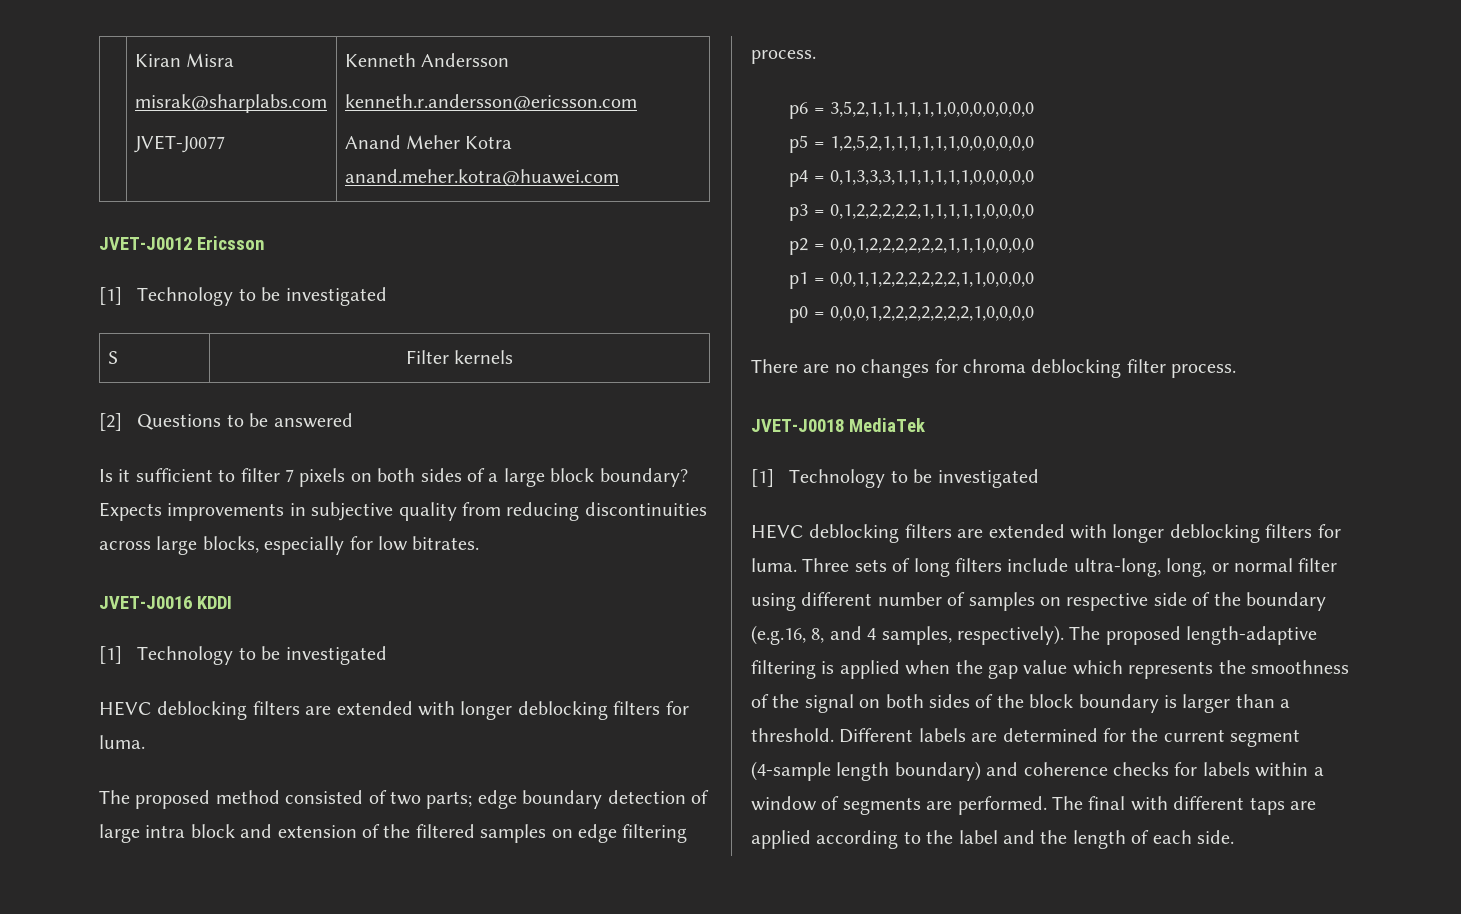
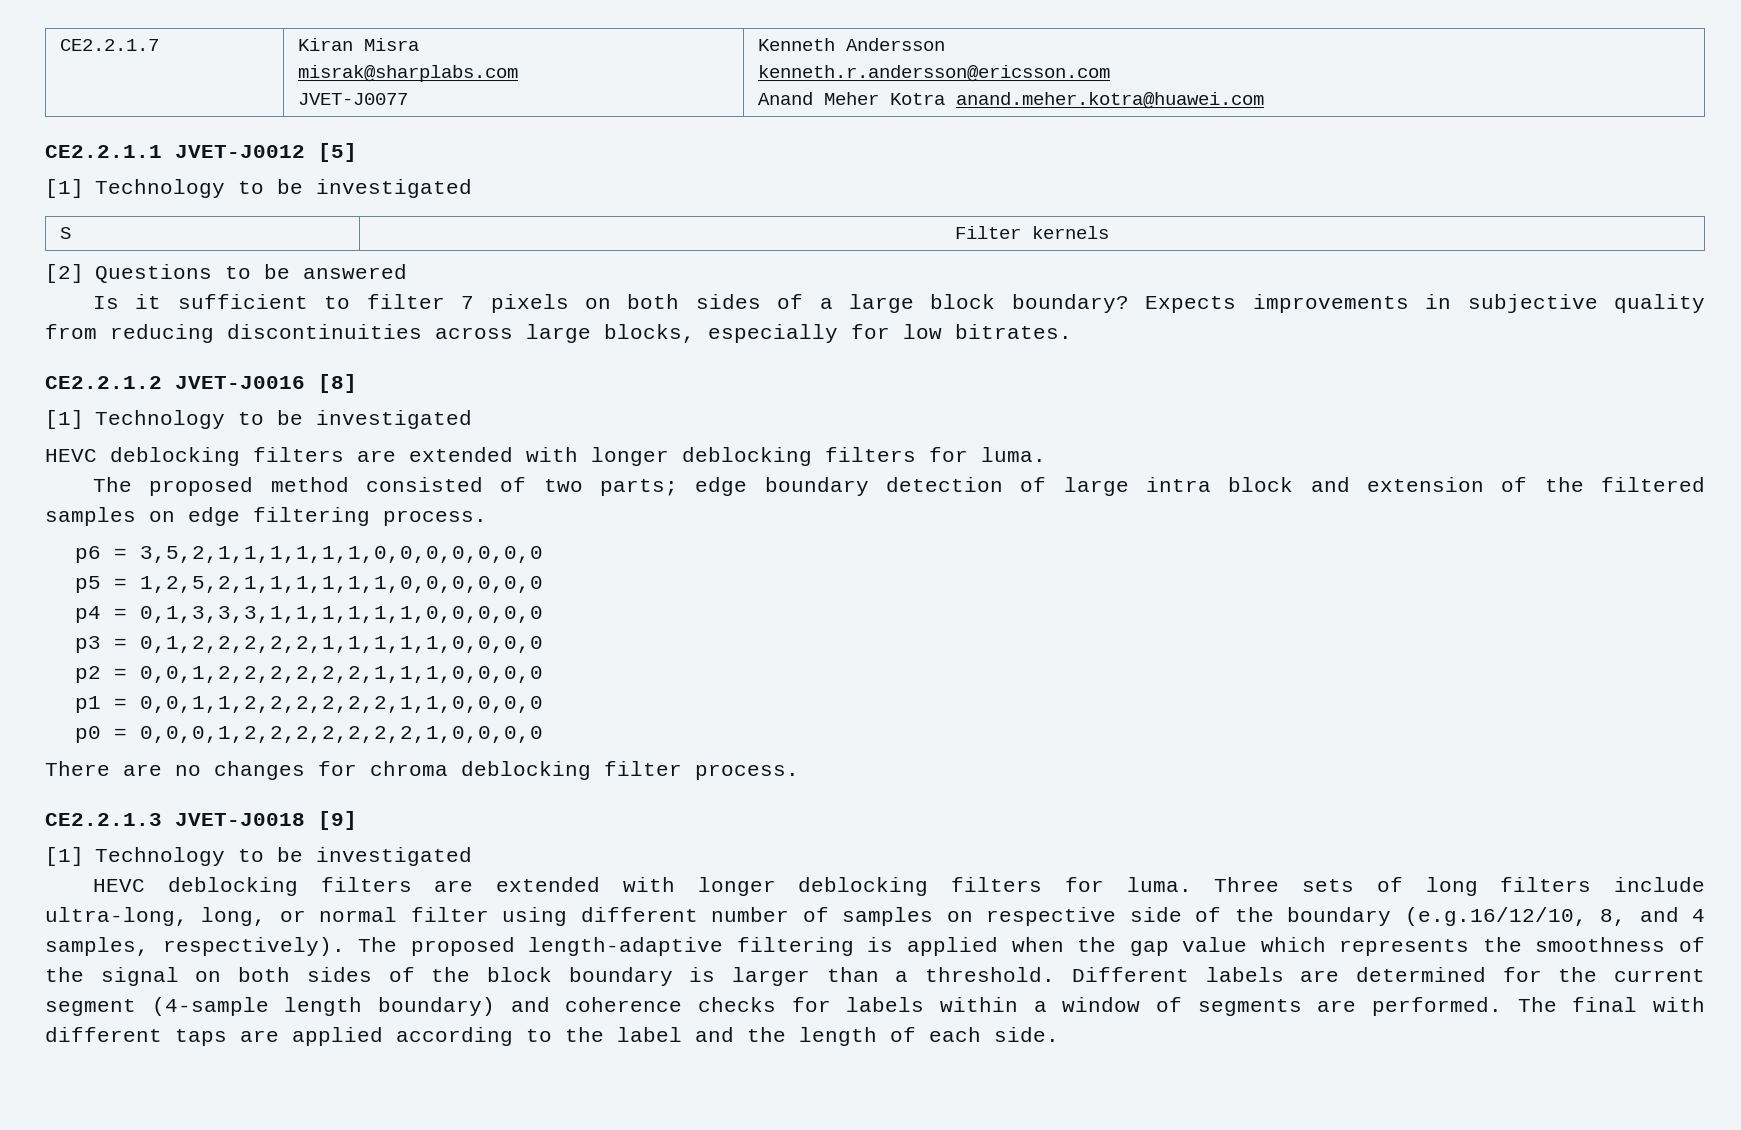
- | Kiran Misra
+ CE2.2.1.7 | Kiran Misra
- JVET-J0012 Ericsson
+ CE2.2.1.1 JVET-J0012 [5]
- JVET-J0016 KDDI
+ CE2.2.1.2 JVET-J0016 [8]
- JVET-J0018 MediaTek
+ CE2.2.1.3 JVET-J0018 [9]
- Three sets of long filters include ultra-long, long, or normal filter using different number of samples on respective side of the boundary (e.g.16, 8, and 4 samples, respectively).
+ Three sets of long filters include ultra-long, long, or normal filter using different number of samples on respective side of the boundary (e.g.16/12/10, 8, and 4 samples, respectively).

